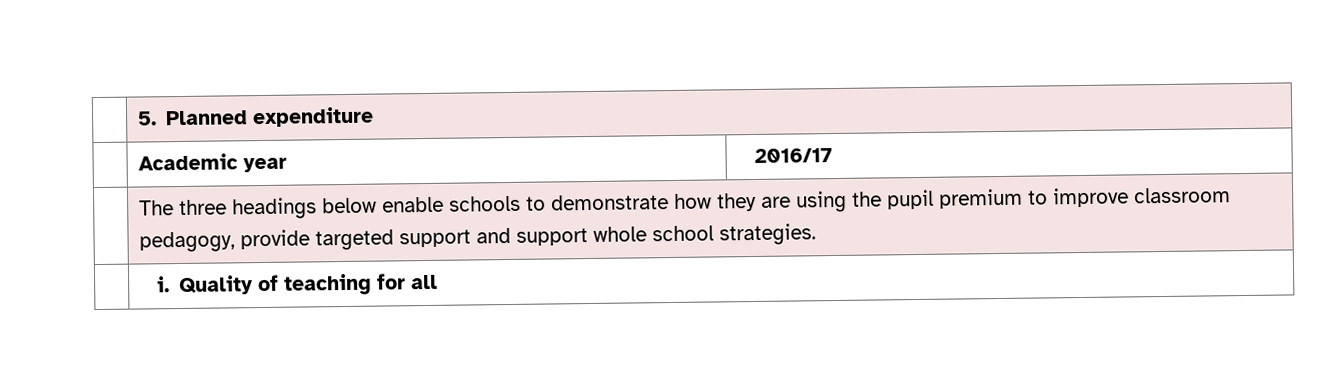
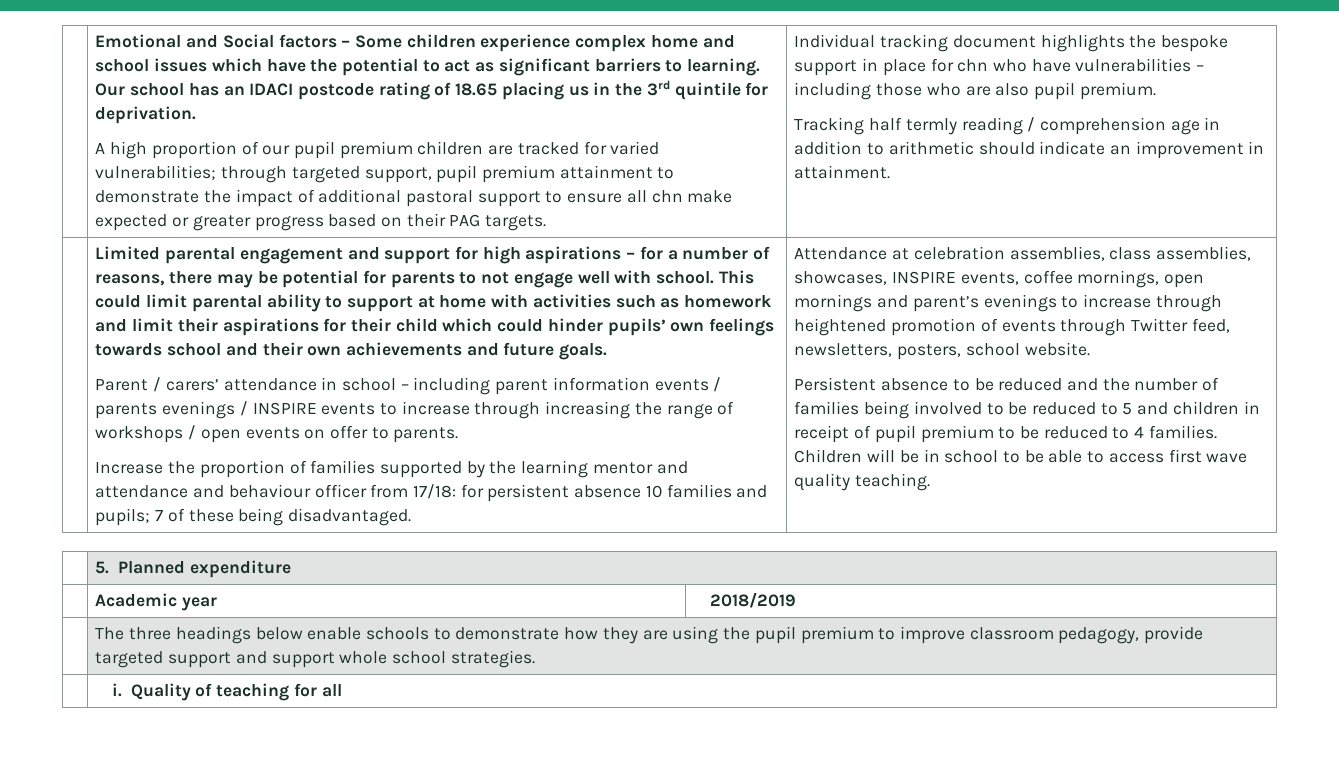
+ Emotional and Social factors – Some children experience complex home and school issues which have the potential to act as significant barriers to learning. Our school has an IDACI postcode rating of 18.65 placing us in the 3rd quintile for deprivation.
+ A high proportion of our pupil premium children are tracked for varied vulnerabilities; through targeted support, pupil premium attainment to demonstrate the impact of additional pastoral support to ensure all chn make expected or greater progress based on their PAG targets. | Individual tracking document highlights the bespoke support in place for chn who have vulnerabilities – including those who are also pupil premium.
+ Tracking half termly reading / comprehension age in addition to arithmetic should indicate an improvement in attainment.
+ | Limited parental engagement and support for high aspirations – for a number of reasons, there may be potential for parents to not engage well with school. This could limit parental ability to support at home with activities such as homework and limit their aspirations for their child which could hinder pupils’ own feelings towards school and their own achievements and future goals.
+ Parent / carers’ attendance in school – including parent information events / parents evenings / INSPIRE events to increase through increasing the range of workshops / open events on offer to parents.
+ Increase the proportion of families supported by the learning mentor and attendance and behaviour officer from 17/18: for persistent absence 10 families and pupils; 7 of these being disadvantaged. | Attendance at celebration assemblies, class assemblies, showcases, INSPIRE events, coffee mornings, open mornings and parent’s evenings to increase through heightened promotion of events through Twitter feed, newsletters, posters, school website.
+ Persistent absence to be reduced and the number of families being involved to be reduced to 5 and children in receipt of pupil premium to be reduced to 4 families. Children will be in school to be able to access first wave quality teaching.
- | Academic year | 2016/17
+ | Academic year | 2018/2019

